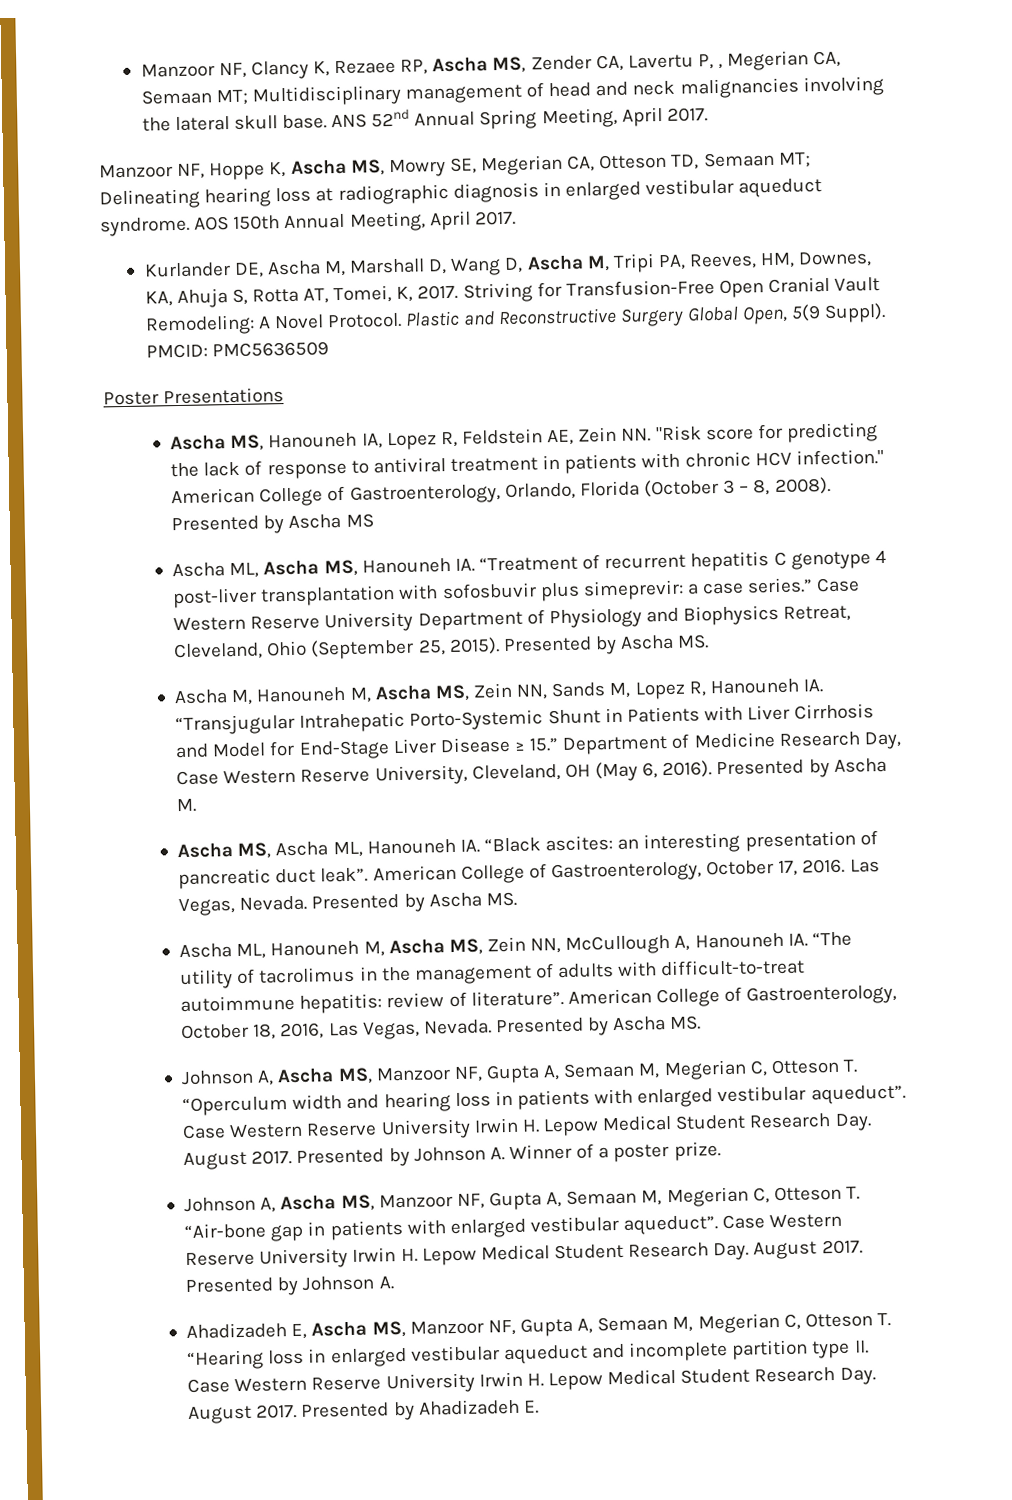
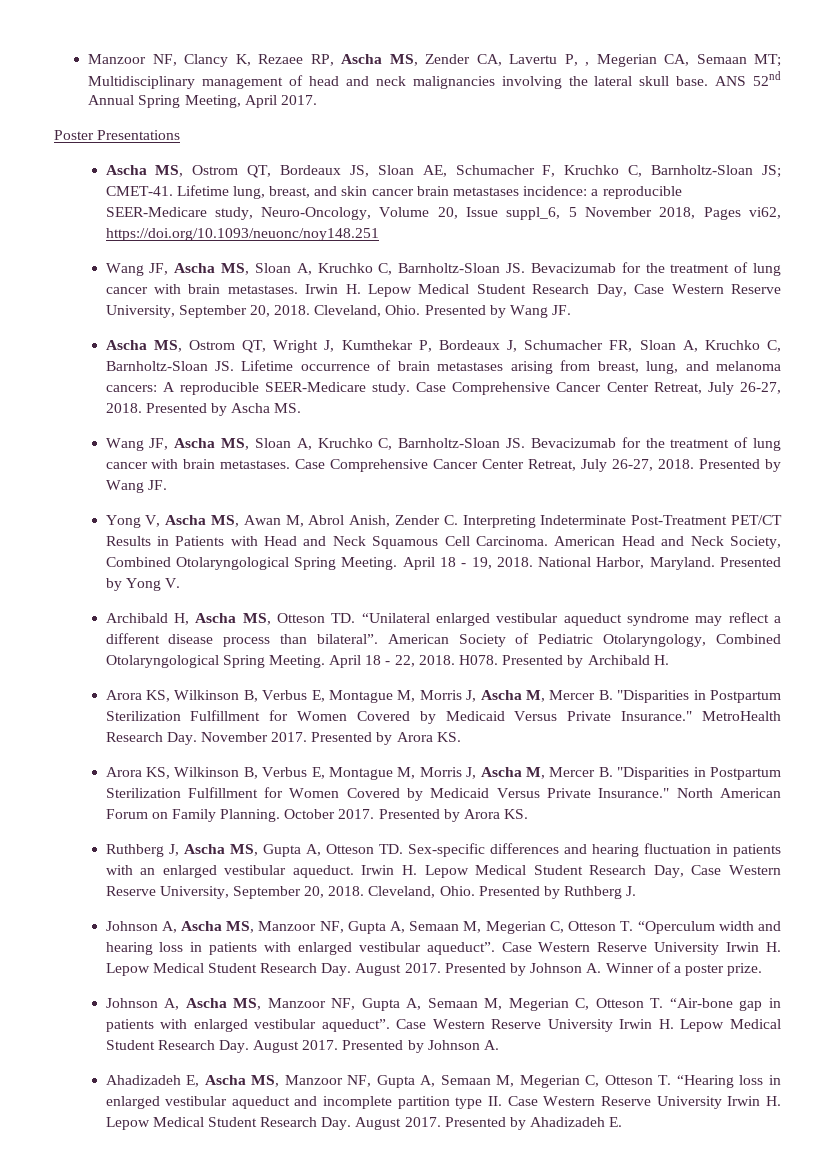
- Manzoor NF, Hoppe K, Ascha MS, Mowry SE, Megerian CA, Otteson TD, Semaan MT; Delineating hearing loss at radiographic diagnosis in enlarged vestibular aqueduct syndrome. AOS 150th Annual Meeting, April 2017.
- Kurlander DE, Ascha M, Marshall D, Wang D, Ascha M, Tripi PA, Reeves, HM, Downes, KA, Ahuja S, Rotta AT, Tomei, K, 2017. Striving for Transfusion-Free Open Cranial Vault Remodeling: A Novel Protocol. Plastic and Reconstructive Surgery Global Open, 5(9 Suppl). PMCID: PMC5636509
  Poster Presentations
- Ascha MS, Hanouneh IA, Lopez R, Feldstein AE, Zein NN. "Risk score for predicting the lack of response to antiviral treatment in patients with chronic HCV infection." American College of Gastroenterology, Orlando, Florida (October 3 – 8, 2008). Presented by Ascha MS
- Ascha ML, Ascha MS, Hanouneh IA. “Treatment of recurrent hepatitis C genotype 4 post-liver transplantation with sofosbuvir plus simeprevir: a case series.” Case Western Reserve University Department of Physiology and Biophysics Retreat, Cleveland, Ohio (September 25, 2015). Presented by Ascha MS.
- Ascha M, Hanouneh M, Ascha MS, Zein NN, Sands M, Lopez R, Hanouneh IA. “Transjugular Intrahepatic Porto-Systemic Shunt in Patients with Liver Cirrhosis and Model for End-Stage Liver Disease ≥ 15.” Department of Medicine Research Day, Case Western Reserve University, Cleveland, OH (May 6, 2016). Presented by Ascha M.
- Ascha MS, Ascha ML, Hanouneh IA. “Black ascites: an interesting presentation of pancreatic duct leak”. American College of Gastroenterology, October 17, 2016. Las Vegas, Nevada. Presented by Ascha MS.
- Ascha ML, Hanouneh M, Ascha MS, Zein NN, McCullough A, Hanouneh IA. “The utility of tacrolimus in the management of adults with difficult-to-treat autoimmune hepatitis: review of literature”. American College of Gastroenterology, October 18, 2016, Las Vegas, Nevada. Presented by Ascha MS.
+ Ascha MS, Ostrom QT, Bordeaux JS, Sloan AE, Schumacher F, Kruchko C, Barnholtz-Sloan JS; CMET-41. Lifetime lung, breast, and skin cancer brain metastases incidence: a reproducible SEER-Medicare study, Neuro-Oncology, Volume 20, Issue suppl_6, 5 November 2018, Pages vi62, https://doi.org/10.1093/neuonc/noy148.251
+ Wang JF, Ascha MS, Sloan A, Kruchko C, Barnholtz-Sloan JS. Bevacizumab for the treatment of lung cancer with brain metastases. Irwin H. Lepow Medical Student Research Day, Case Western Reserve University, September 20, 2018. Cleveland, Ohio. Presented by Wang JF.
+ Ascha MS, Ostrom QT, Wright J, Kumthekar P, Bordeaux J, Schumacher FR, Sloan A, Kruchko C, Barnholtz-Sloan JS. Lifetime occurrence of brain metastases arising from breast, lung, and melanoma cancers: A reproducible SEER-Medicare study. Case Comprehensive Cancer Center Retreat, July 26-27, 2018. Presented by Ascha MS.
+ Wang JF, Ascha MS, Sloan A, Kruchko C, Barnholtz-Sloan JS. Bevacizumab for the treatment of lung cancer with brain metastases. Case Comprehensive Cancer Center Retreat, July 26-27, 2018. Presented by Wang JF.
+ Yong V, Ascha MS, Awan M, Abrol Anish, Zender C. Interpreting Indeterminate Post-Treatment PET/CT Results in Patients with Head and Neck Squamous Cell Carcinoma. American Head and Neck Society, Combined Otolaryngological Spring Meeting. April 18 - 19, 2018. National Harbor, Maryland. Presented by Yong V.
+ Archibald H, Ascha MS, Otteson TD. “Unilateral enlarged vestibular aqueduct syndrome may reflect a different disease process than bilateral”. American Society of Pediatric Otolaryngology, Combined Otolaryngological Spring Meeting. April 18 - 22, 2018. H078. Presented by Archibald H.
+ Arora KS, Wilkinson B, Verbus E, Montague M, Morris J, Ascha M, Mercer B. "Disparities in Postpartum Sterilization Fulfillment for Women Covered by Medicaid Versus Private Insurance." MetroHealth Research Day. November 2017. Presented by Arora KS.
+ Arora KS, Wilkinson B, Verbus E, Montague M, Morris J, Ascha M, Mercer B. "Disparities in Postpartum Sterilization Fulfillment for Women Covered by Medicaid Versus Private Insurance." North American Forum on Family Planning. October 2017. Presented by Arora KS.
+ Ruthberg J, Ascha MS, Gupta A, Otteson TD. Sex-specific differences and hearing fluctuation in patients with an enlarged vestibular aqueduct. Irwin H. Lepow Medical Student Research Day, Case Western Reserve University, September 20, 2018. Cleveland, Ohio. Presented by Ruthberg J.

